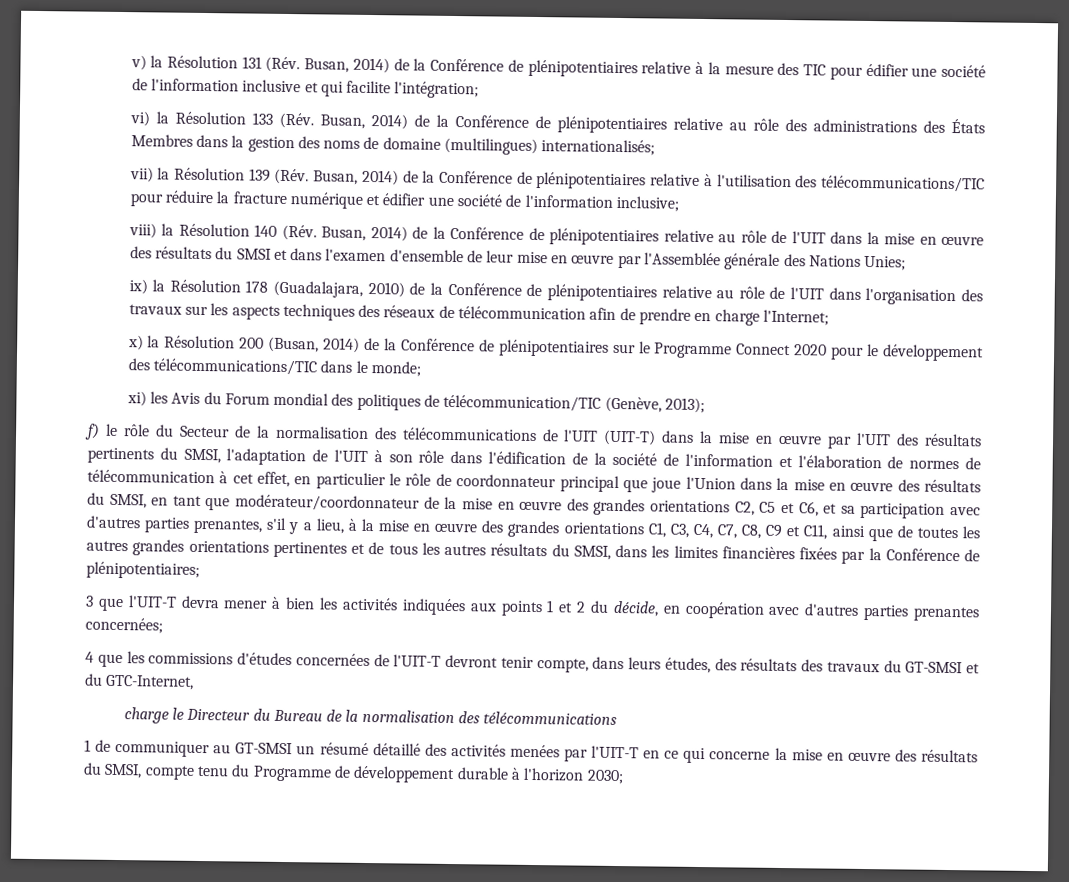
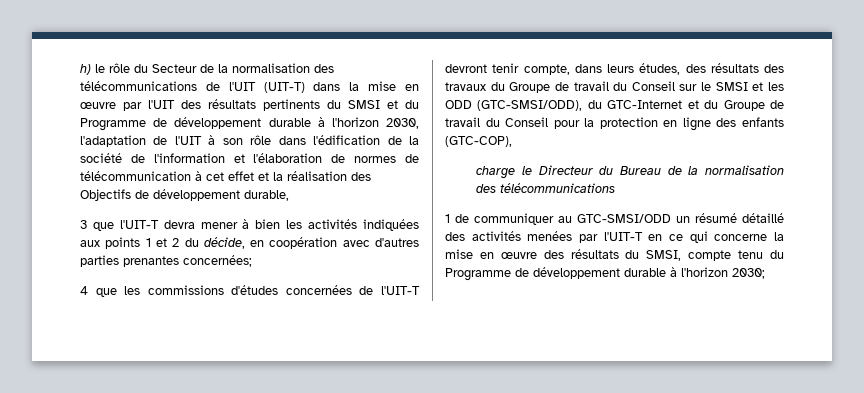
- v) la Résolution 131 (Rév. Busan, 2014) de la Conférence de plénipotentiaires relative à la mesure des TIC pour édifier une société de l'information inclusive et qui facilite l'intégration;
- vi) la Résolution 133 (Rév. Busan, 2014) de la Conférence de plénipotentiaires relative au rôle des administrations des États Membres dans la gestion des noms de domaine (multilingues) internationalisés;
- vii) la Résolution 139 (Rév. Busan, 2014) de la Conférence de plénipotentiaires relative à l'utilisation des télécommunications/TIC pour réduire la fracture numérique et édifier une société de l'information inclusive;
- viii) la Résolution 140 (Rév. Busan, 2014) de la Conférence de plénipotentiaires relative au rôle de l'UIT dans la mise en œuvre des résultats du SMSI et dans l'examen d'ensemble de leur mise en œuvre par l'Assemblée générale des Nations Unies;
- ix) la Résolution 178 (Guadalajara, 2010) de la Conférence de plénipotentiaires relative au rôle de l'UIT dans l'organisation des travaux sur les aspects techniques des réseaux de télécommunication afin de prendre en charge l'Internet;
- x) la Résolution 200 (Busan, 2014) de la Conférence de plénipotentiaires sur le Programme Connect 2020 pour le développement des télécommunications/TIC dans le monde;
- xi) les Avis du Forum mondial des politiques de télécommunication/TIC (Genève, 2013);
- f) le rôle du Secteur de la normalisation des télécommunications de l'UIT (UIT-T) dans la mise en œuvre par l'UIT des résultats pertinents du SMSI, l'adaptation de l'UIT à son rôle dans l'édification de la société de l'information et l'élaboration de normes de télécommunication à cet effet, en particulier le rôle de coordonnateur principal que joue l'Union dans la mise en œuvre des résultats du SMSI, en tant que modérateur/coordonnateur de la mise en œuvre des grandes orientations C2, C5 et C6, et sa participation avec d'autres parties prenantes, s'il y a lieu, à la mise en œuvre des grandes orientations C1, C3, C4, C7, C8, C9 et C11, ainsi que de toutes les autres grandes orientations pertinentes et de tous les autres résultats du SMSI, dans les limites financières fixées par la Conférence de plénipotentiaires;
+ h) le rôle du Secteur de la normalisation des télécommunications de l'UIT (UIT-T) dans la mise en œuvre par l'UIT des résultats pertinents du SMSI et du Programme de développement durable à l'horizon 2030, l'adaptation de l'UIT à son rôle dans l'édification de la société de l'information et l'élaboration de normes de télécommunication à cet effet et la réalisation des Objectifs de développement durable,
- 4 que les commissions d'études concernées de l'UIT-T devront tenir compte, dans leurs études, des résultats des travaux du GT-SMSI et du GTC-Internet,
+ 4 que les commissions d'études concernées de l'UIT-T devront tenir compte, dans leurs études, des résultats des travaux du Groupe de travail du Conseil sur le SMSI et les ODD (GTC-SMSI/ODD), du GTC-Internet et du Groupe de travail du Conseil pour la protection en ligne des enfants (GTC-COP),
- 1 de communiquer au GT-SMSI un résumé détaillé des activités menées par l'UIT-T en ce qui concerne la mise en œuvre des résultats du SMSI, compte tenu du Programme de développement durable à l'horizon 2030;
+ 1 de communiquer au GTC-SMSI/ODD un résumé détaillé des activités menées par l'UIT-T en ce qui concerne la mise en œuvre des résultats du SMSI, compte tenu du Programme de développement durable à l'horizon 2030;

